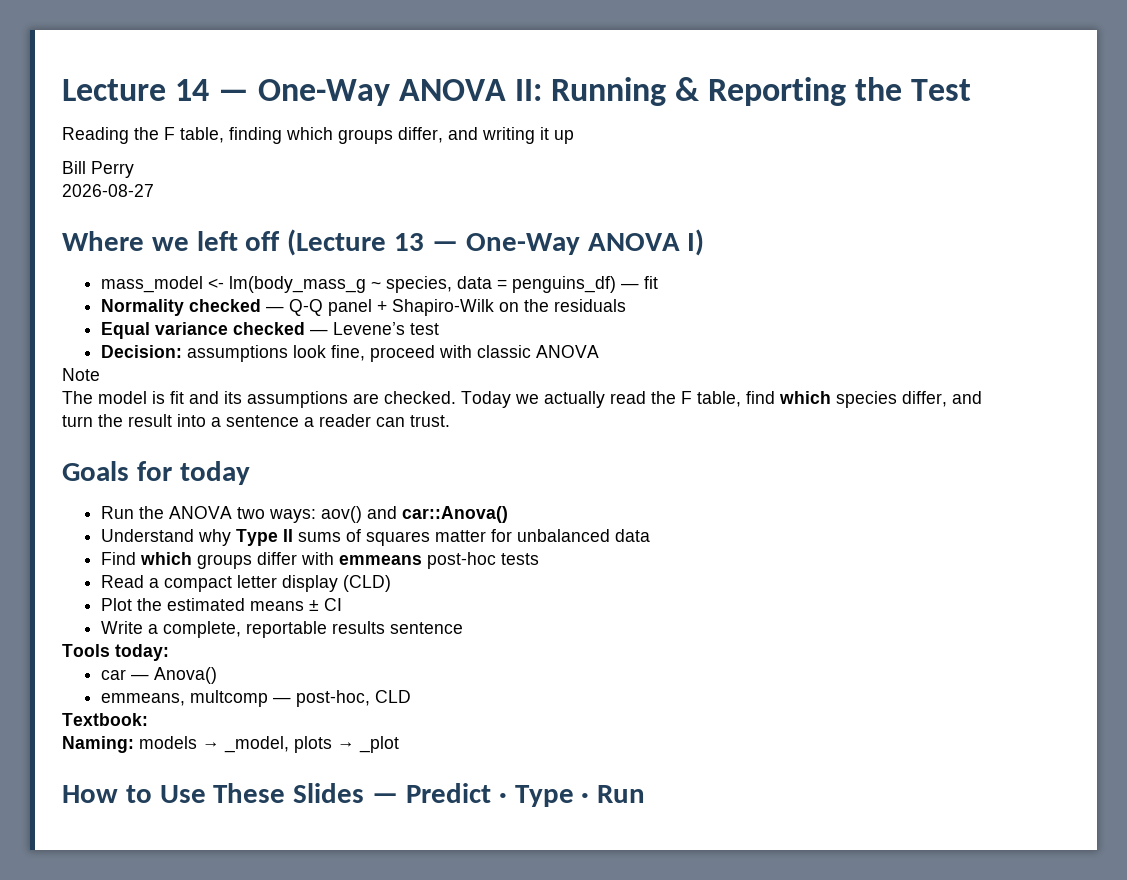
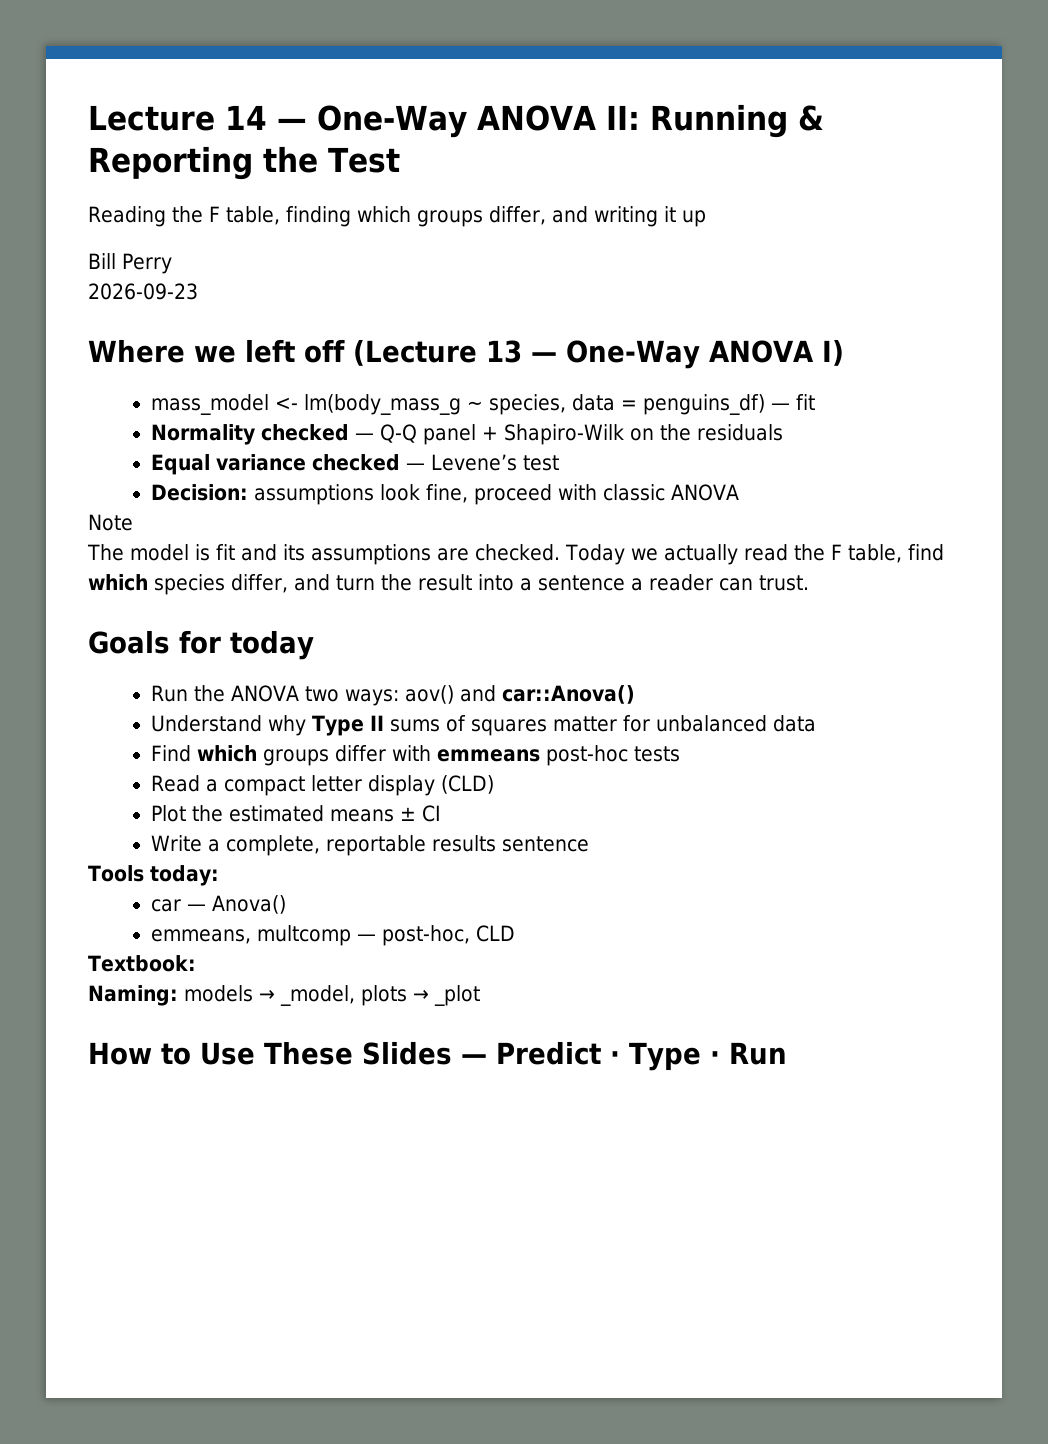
- 2026-08-27
+ 2026-09-23

